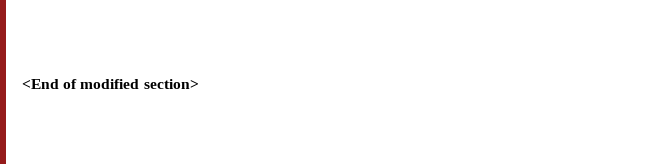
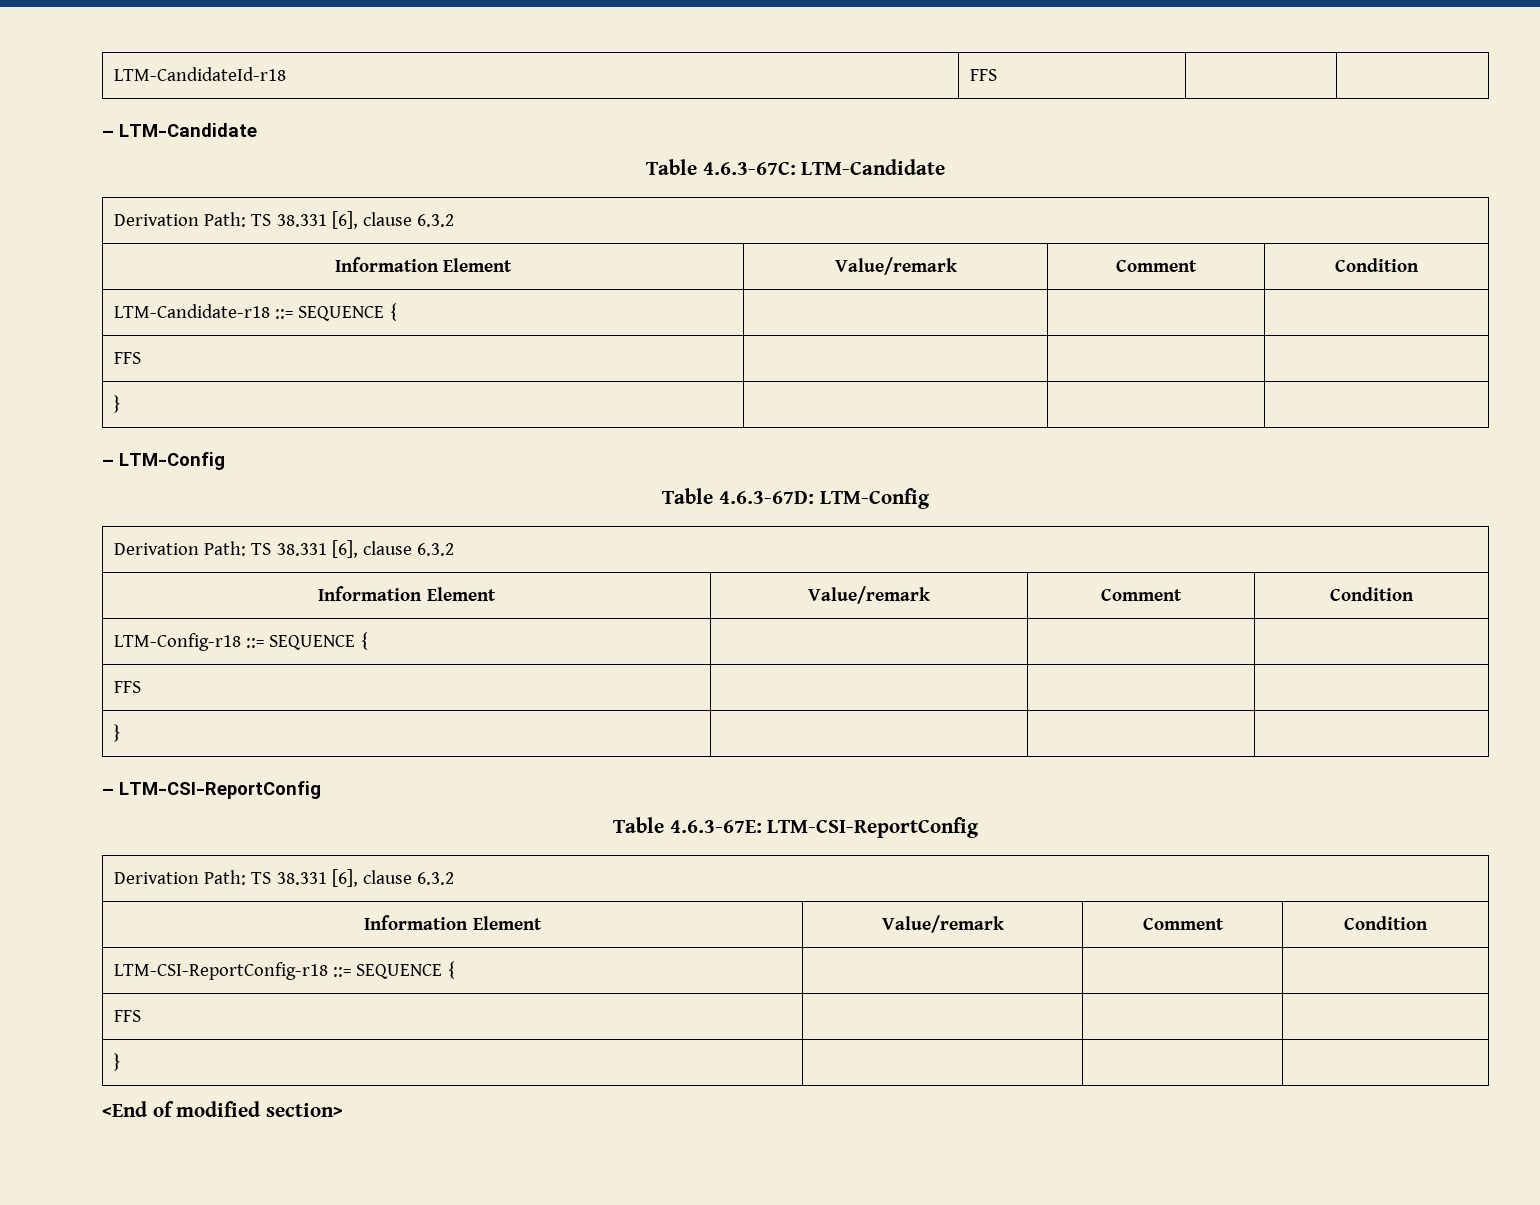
+ LTM-CandidateId-r18 | FFS | |
+ – LTM-Candidate
+ Table 4.6.3-67C: LTM-Candidate
+ Derivation Path: TS 38.331 [6], clause 6.3.2
+ Information Element | Value/remark | Comment | Condition
+ LTM-Candidate-r18 ::= SEQUENCE { | | |
+ FFS | | |
+ } | | |
+ – LTM-Config
+ Table 4.6.3-67D: LTM-Config
+ Derivation Path: TS 38.331 [6], clause 6.3.2
+ Information Element | Value/remark | Comment | Condition
+ LTM-Config-r18 ::= SEQUENCE { | | |
+ FFS | | |
+ } | | |
+ – LTM-CSI-ReportConfig
+ Table 4.6.3-67E: LTM-CSI-ReportConfig
+ Derivation Path: TS 38.331 [6], clause 6.3.2
+ Information Element | Value/remark | Comment | Condition
+ LTM-CSI-ReportConfig-r18 ::= SEQUENCE { | | |
+ FFS | | |
+ } | | |

